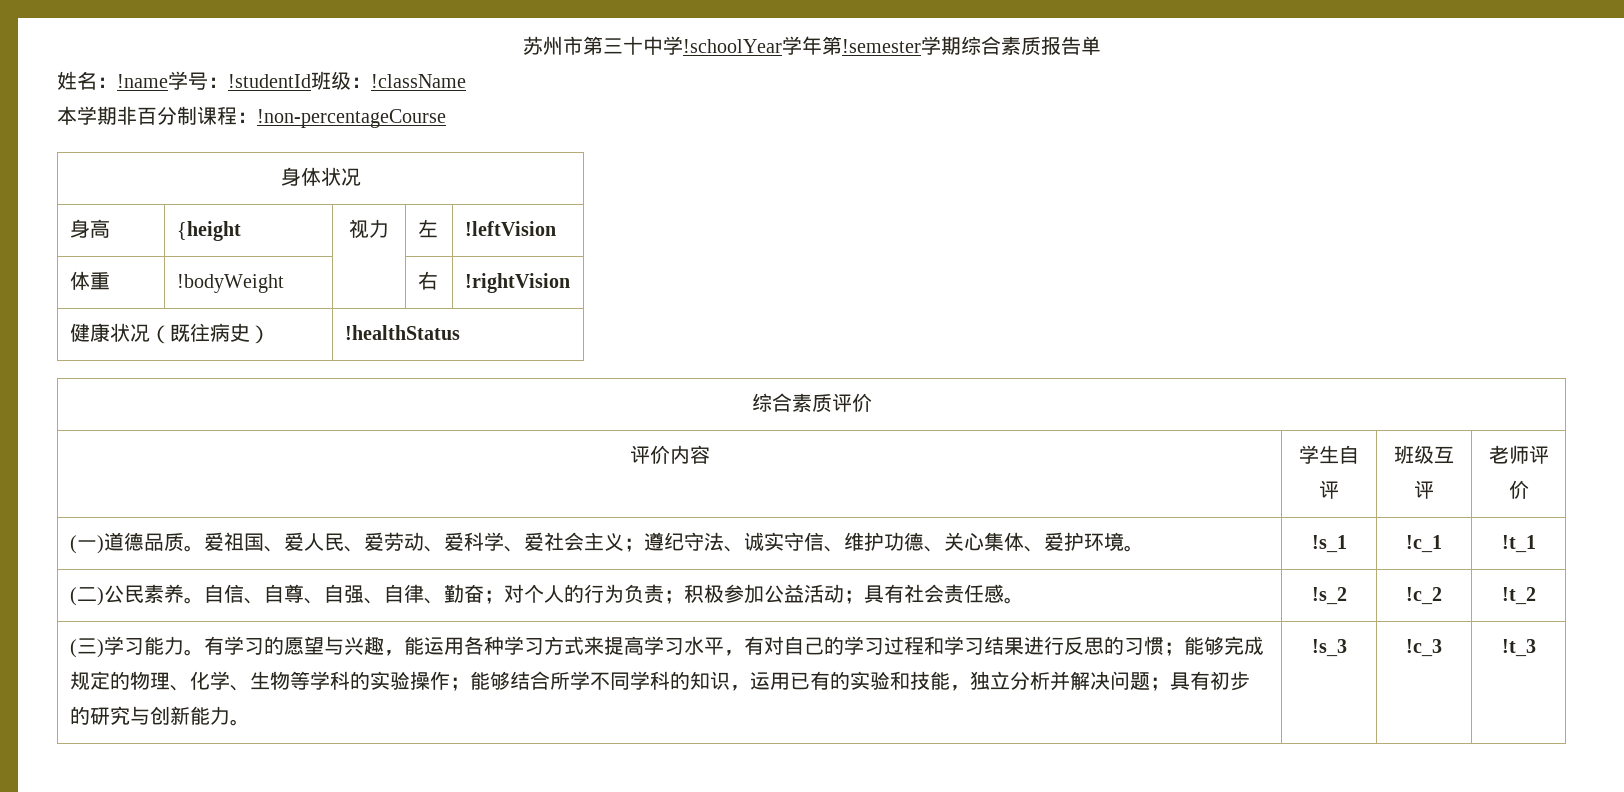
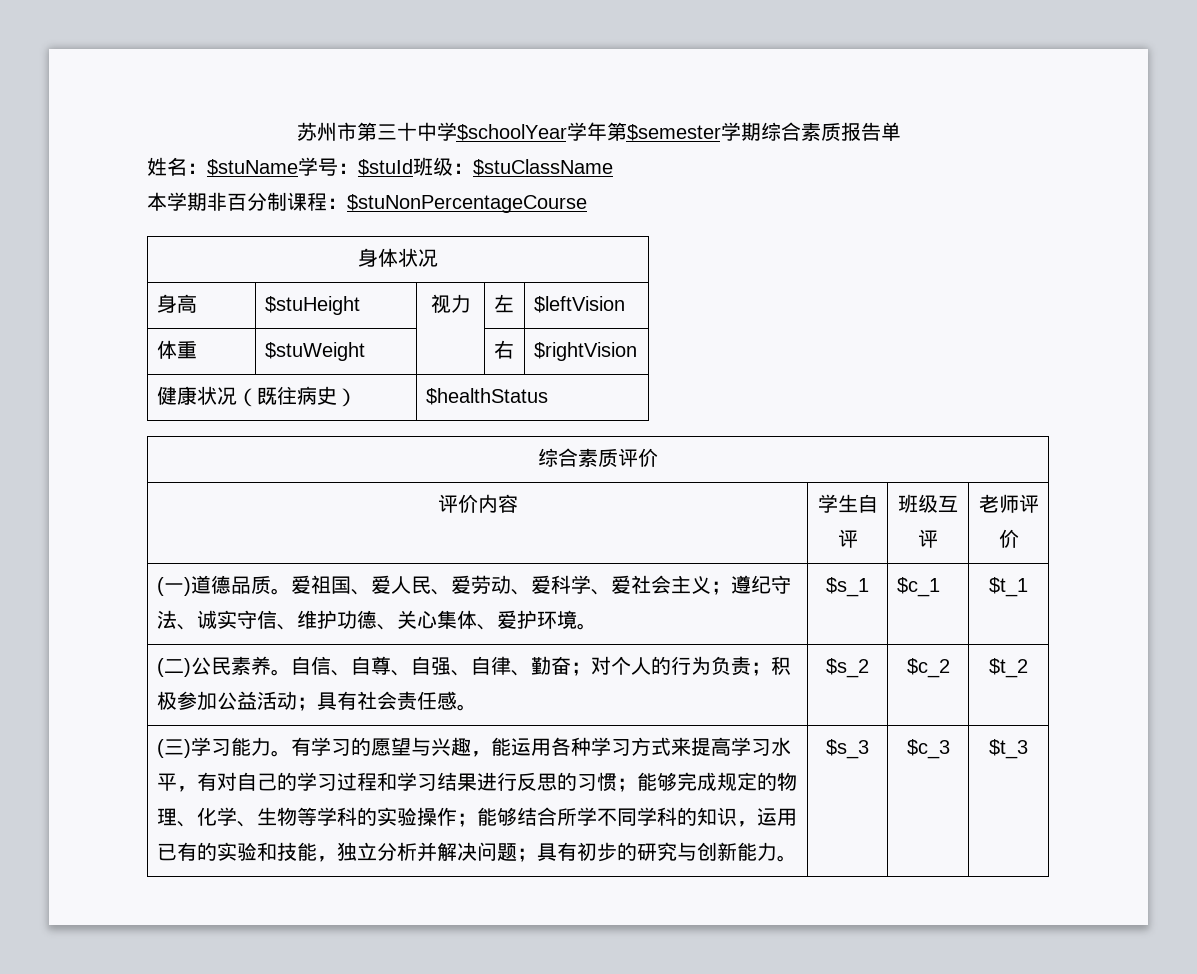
- 苏州市第三十中学!schoolYear学年第!semester学期综合素质报告单
+ 苏州市第三十中学$schoolYear学年第$semester学期综合素质报告单
- 姓名：!name学号：!studentId班级：!className
+ 姓名：$stuName学号：$stuId班级：$stuClassName
- 本学期非百分制课程：!non-percentageCourse
+ 本学期非百分制课程：$stuNonPercentageCourse
- 身高 | {height | 视力 | 左 | !leftVision
+ 身高 | $stuHeight | 视力 | 左 | $leftVision
- 体重 | !bodyWeight | | 右 | !rightVision
+ 体重 | $stuWeight | | 右 | $rightVision
- 健康状况（既往病史） | !healthStatus
+ 健康状况（既往病史） | $healthStatus
- (一)道德品质。爱祖国、爱人民、爱劳动、爱科学、爱社会主义；遵纪守法、诚实守信、维护功德、关心集体、爱护环境。 | !s_1 | !c_1 | !t_1
+ (一)道德品质。爱祖国、爱人民、爱劳动、爱科学、爱社会主义；遵纪守法、诚实守信、维护功德、关心集体、爱护环境。 | $s_1 | $c_1 | $t_1
- (二)公民素养。自信、自尊、自强、自律、勤奋；对个人的行为负责；积极参加公益活动；具有社会责任感。 | !s_2 | !c_2 | !t_2
+ (二)公民素养。自信、自尊、自强、自律、勤奋；对个人的行为负责；积极参加公益活动；具有社会责任感。 | $s_2 | $c_2 | $t_2
- !s_3 | !c_3 | !t_3
+ $s_3 | $c_3 | $t_3

